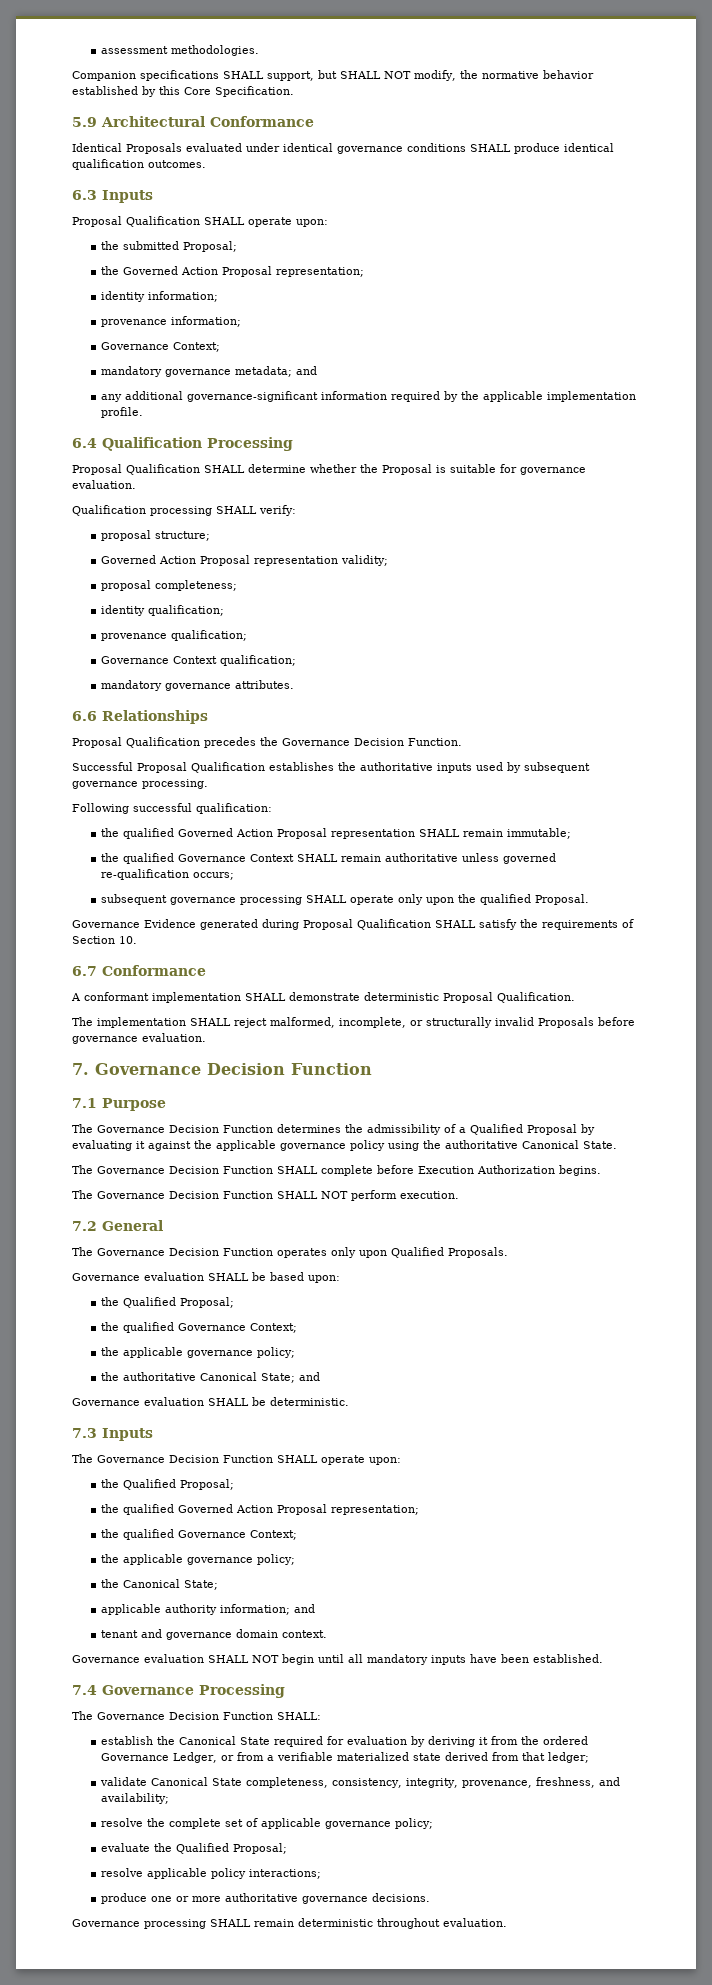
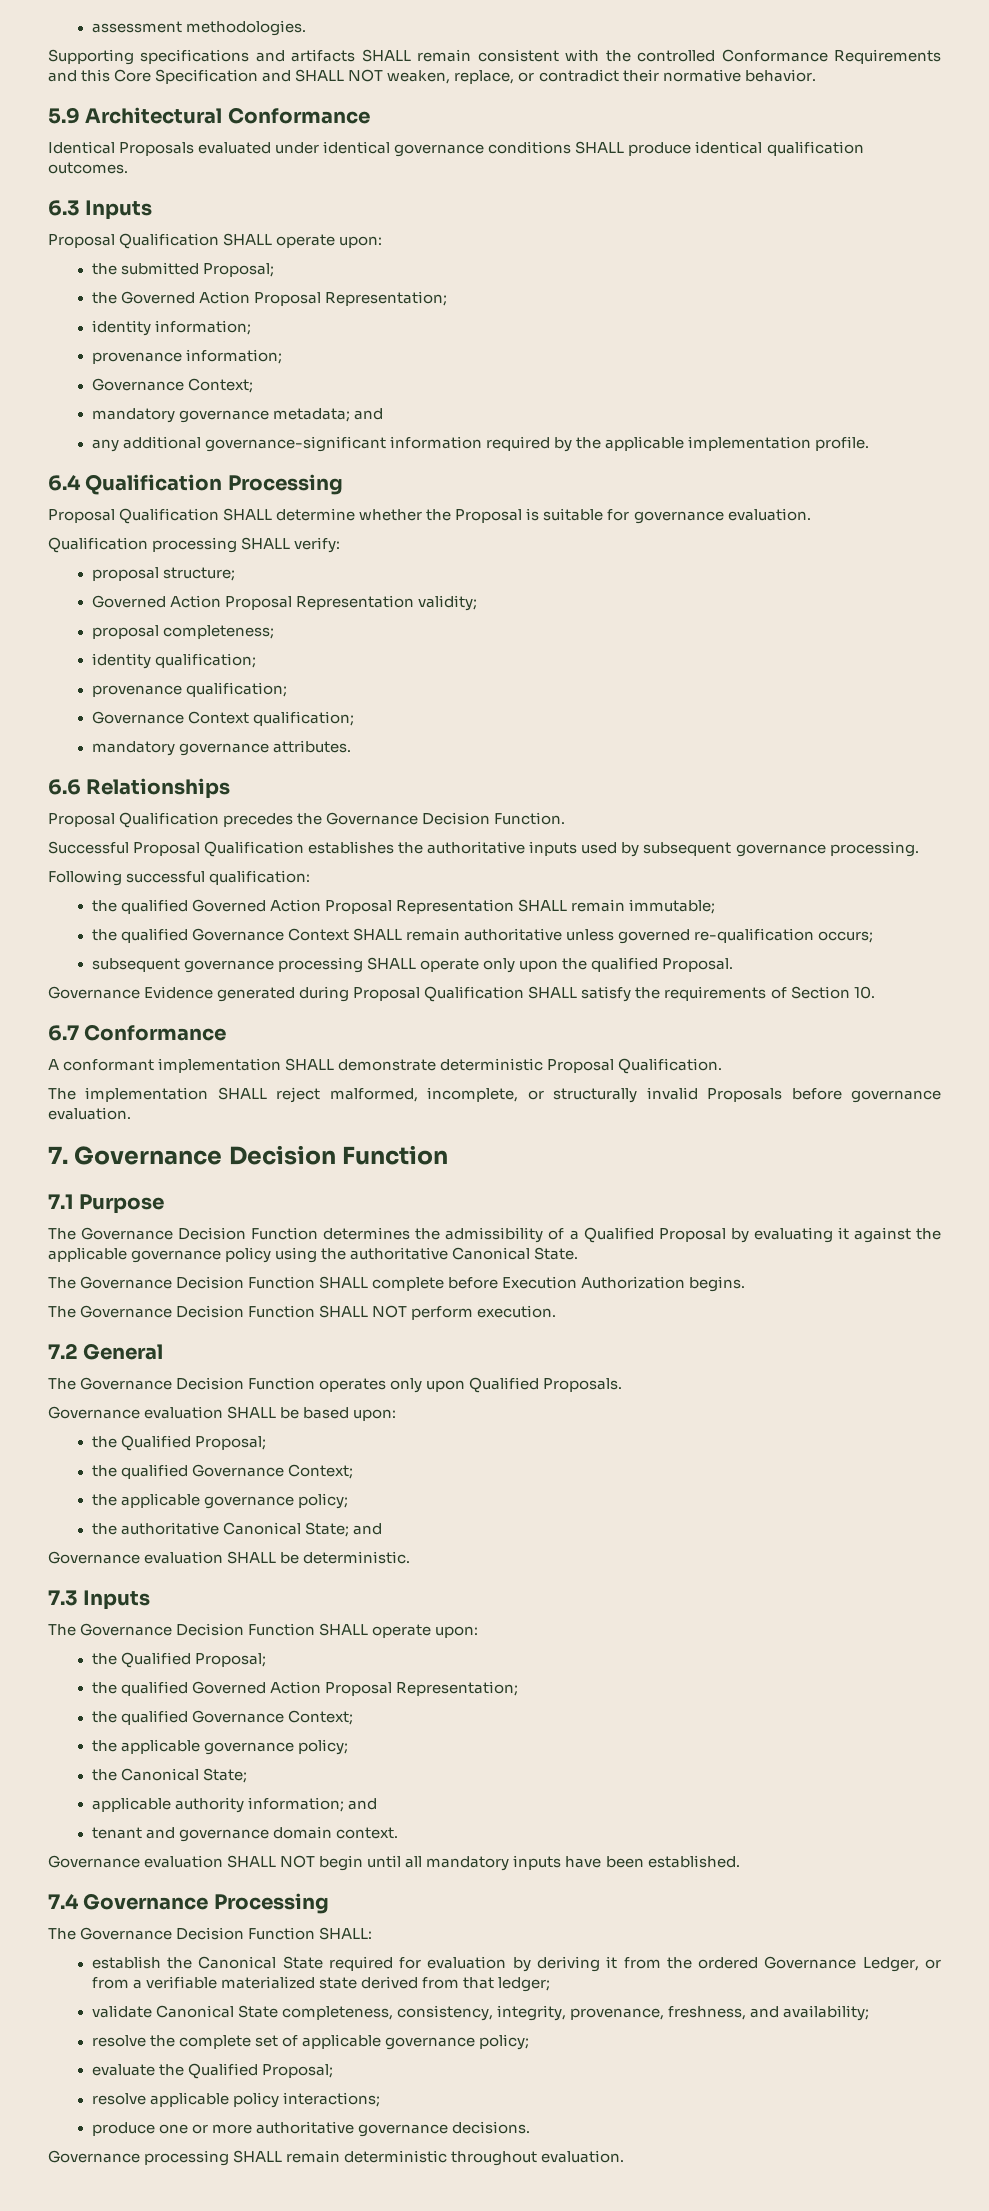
- Companion specifications SHALL support, but SHALL NOT modify, the normative behavior established by this Core Specification.
+ Supporting specifications and artifacts SHALL remain consistent with the controlled Conformance Requirements and this Core Specification and SHALL NOT weaken, replace, or contradict their normative behavior.
- the Governed Action Proposal representation;
+ the Governed Action Proposal Representation;
- Governed Action Proposal representation validity;
+ Governed Action Proposal Representation validity;
- the qualified Governed Action Proposal representation SHALL remain immutable;
+ the qualified Governed Action Proposal Representation SHALL remain immutable;
- the qualified Governed Action Proposal representation;
+ the qualified Governed Action Proposal Representation;

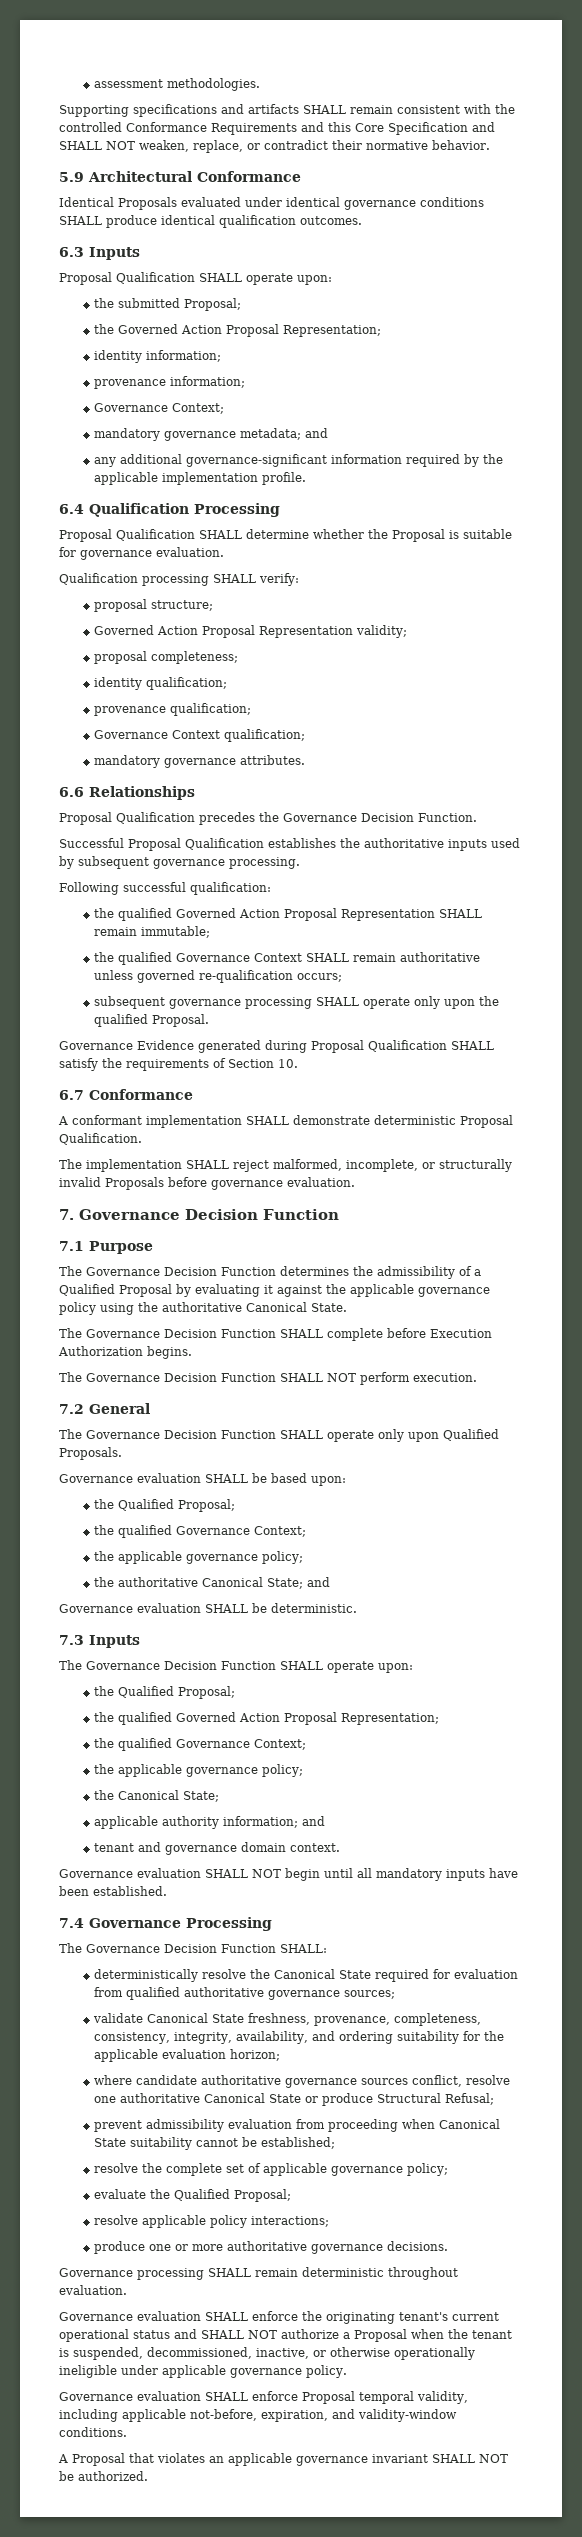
- The Governance Decision Function operates only upon Qualified Proposals.
+ The Governance Decision Function SHALL operate only upon Qualified Proposals.
- establish the Canonical State required for evaluation by deriving it from the ordered Governance Ledger, or from a verifiable materialized state derived from that ledger;
+ deterministically resolve the Canonical State required for evaluation from qualified authoritative governance sources;
- validate Canonical State completeness, consistency, integrity, provenance, freshness, and availability;
+ validate Canonical State freshness, provenance, completeness, consistency, integrity, availability, and ordering suitability for the applicable evaluation horizon;
+ where candidate authoritative governance sources conflict, resolve one authoritative Canonical State or produce Structural Refusal;
+ prevent admissibility evaluation from proceeding when Canonical State suitability cannot be established;
+ Governance evaluation SHALL enforce the originating tenant's current operational status and SHALL NOT authorize a Proposal when the tenant is suspended, decommissioned, inactive, or otherwise operationally ineligible under applicable governance policy.
+ Governance evaluation SHALL enforce Proposal temporal validity, including applicable not-before, expiration, and validity-window conditions.
+ A Proposal that violates an applicable governance invariant SHALL NOT be authorized.

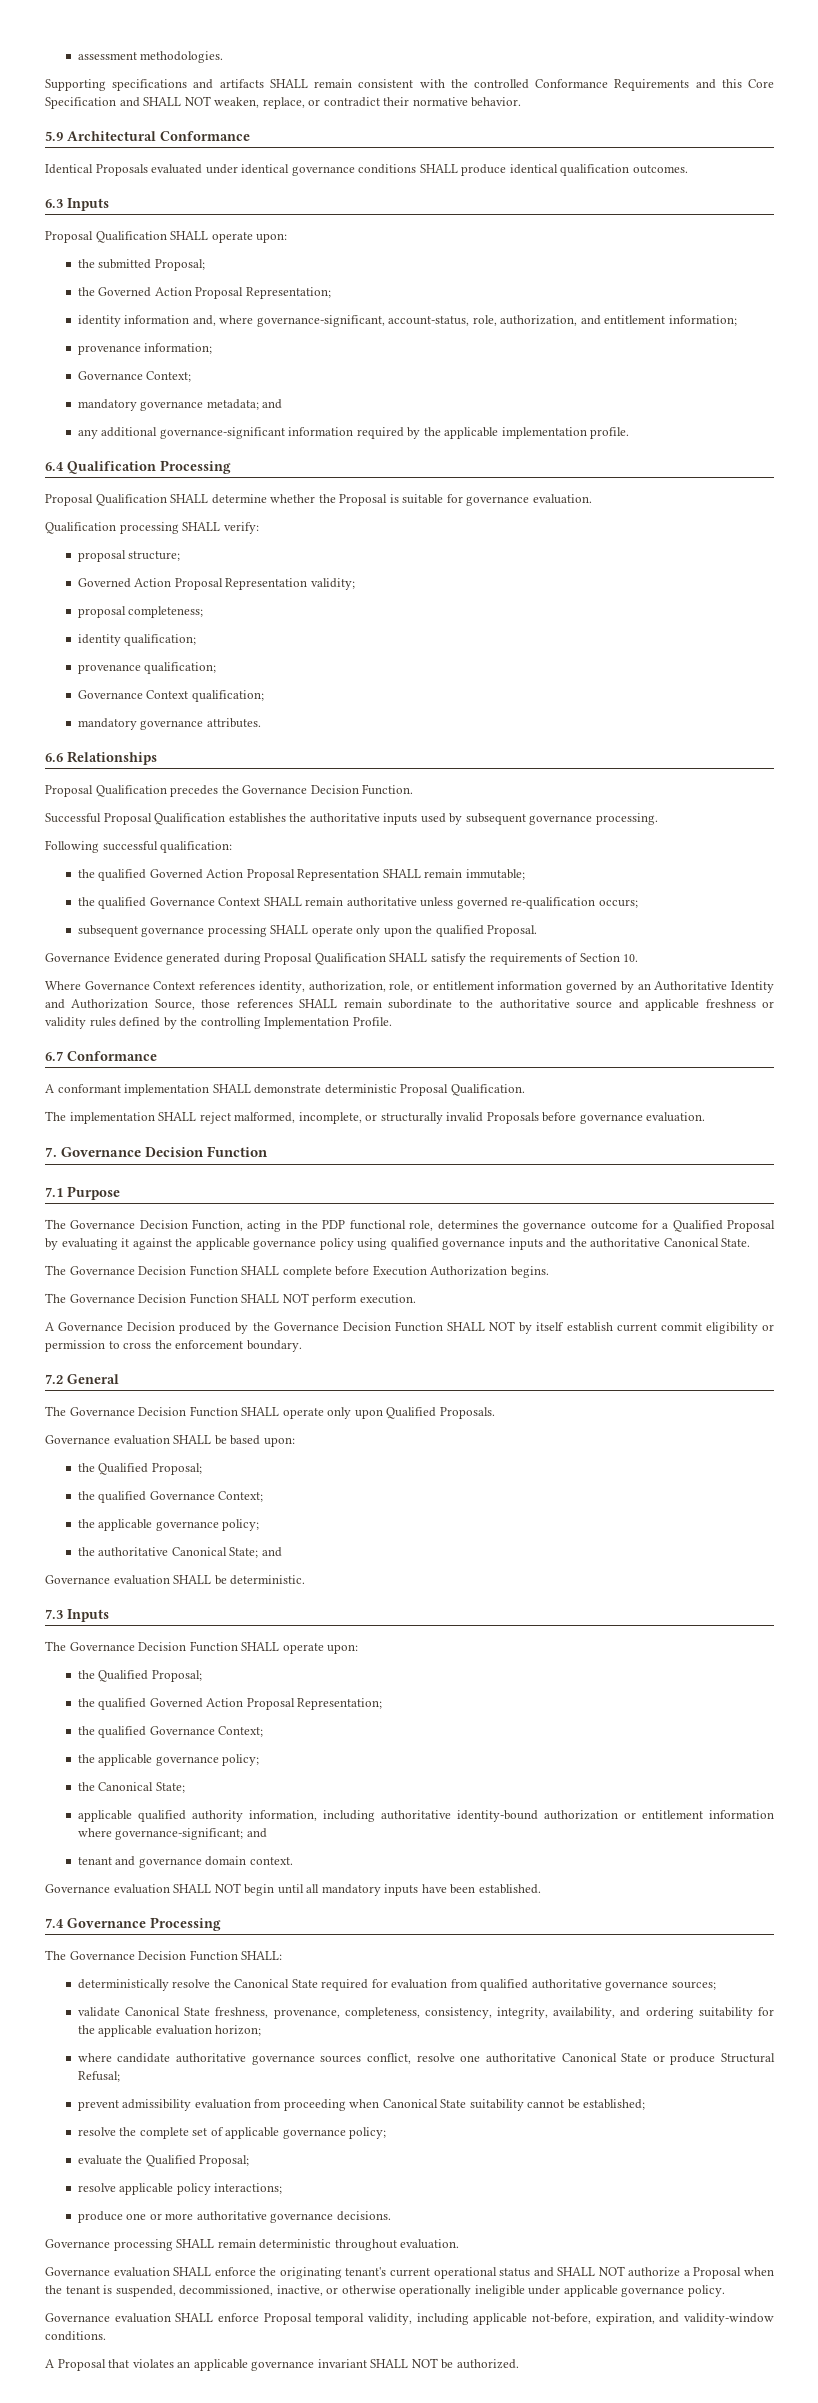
- identity information;
+ identity information and, where governance-significant, account-status, role, authorization, and entitlement information;
+ Where Governance Context references identity, authorization, role, or entitlement information governed by an Authoritative Identity and Authorization Source, those references SHALL remain subordinate to the authoritative source and applicable freshness or validity rules defined by the controlling Implementation Profile.
- The Governance Decision Function determines the admissibility of a Qualified Proposal by evaluating it against the applicable governance policy using the authoritative Canonical State.
+ The Governance Decision Function, acting in the PDP functional role, determines the governance outcome for a Qualified Proposal by evaluating it against the applicable governance policy using qualified governance inputs and the authoritative Canonical State.
+ A Governance Decision produced by the Governance Decision Function SHALL NOT by itself establish current commit eligibility or permission to cross the enforcement boundary.
- applicable authority information; and
+ applicable qualified authority information, including authoritative identity-bound authorization or entitlement information where governance-significant; and

